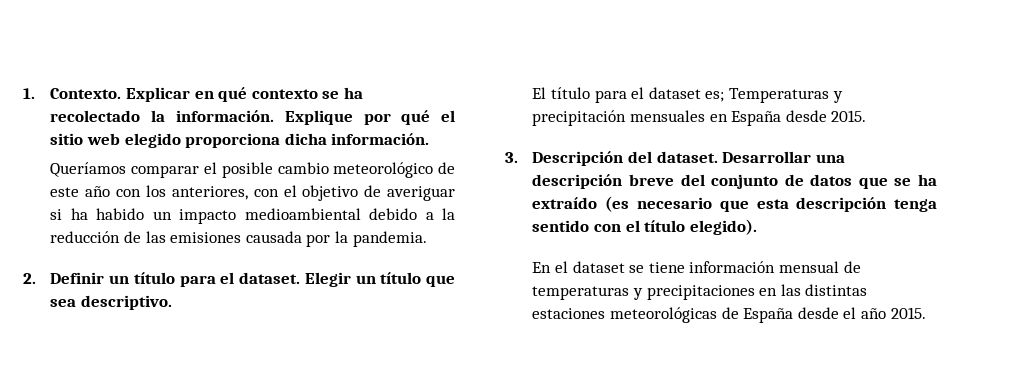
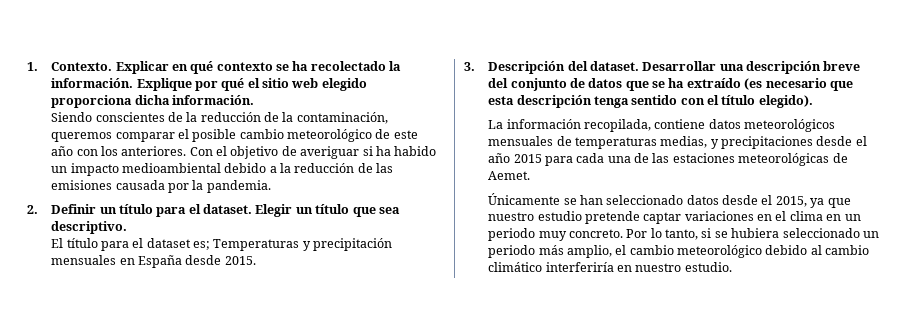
- Queríamos comparar el posible cambio meteorológico de este año con los anteriores, con el objetivo de averiguar si ha habido un impacto medioambiental debido a la reducción de las emisiones causada por la pandemia.
+ Siendo conscientes de la reducción de la contaminación, queremos comparar el posible cambio meteorológico de este año con los anteriores. Con el objetivo de averiguar si ha habido un impacto medioambiental debido a la reducción de las emisiones causada por la pandemia.
- En el dataset se tiene información mensual de temperaturas y precipitaciones en las distintas estaciones meteorológicas de España desde el año 2015.
+ La información recopilada, contiene datos meteorológicos mensuales de temperaturas medias, y precipitaciones desde el año 2015 para cada una de las estaciones meteorológicas de Aemet.
+ Únicamente se han seleccionado datos desde el 2015, ya que nuestro estudio pretende captar variaciones en el clima en un periodo muy concreto. Por lo tanto, si se hubiera seleccionado un periodo más amplio, el cambio meteorológico debido al cambio climático interferiría en nuestro estudio.

